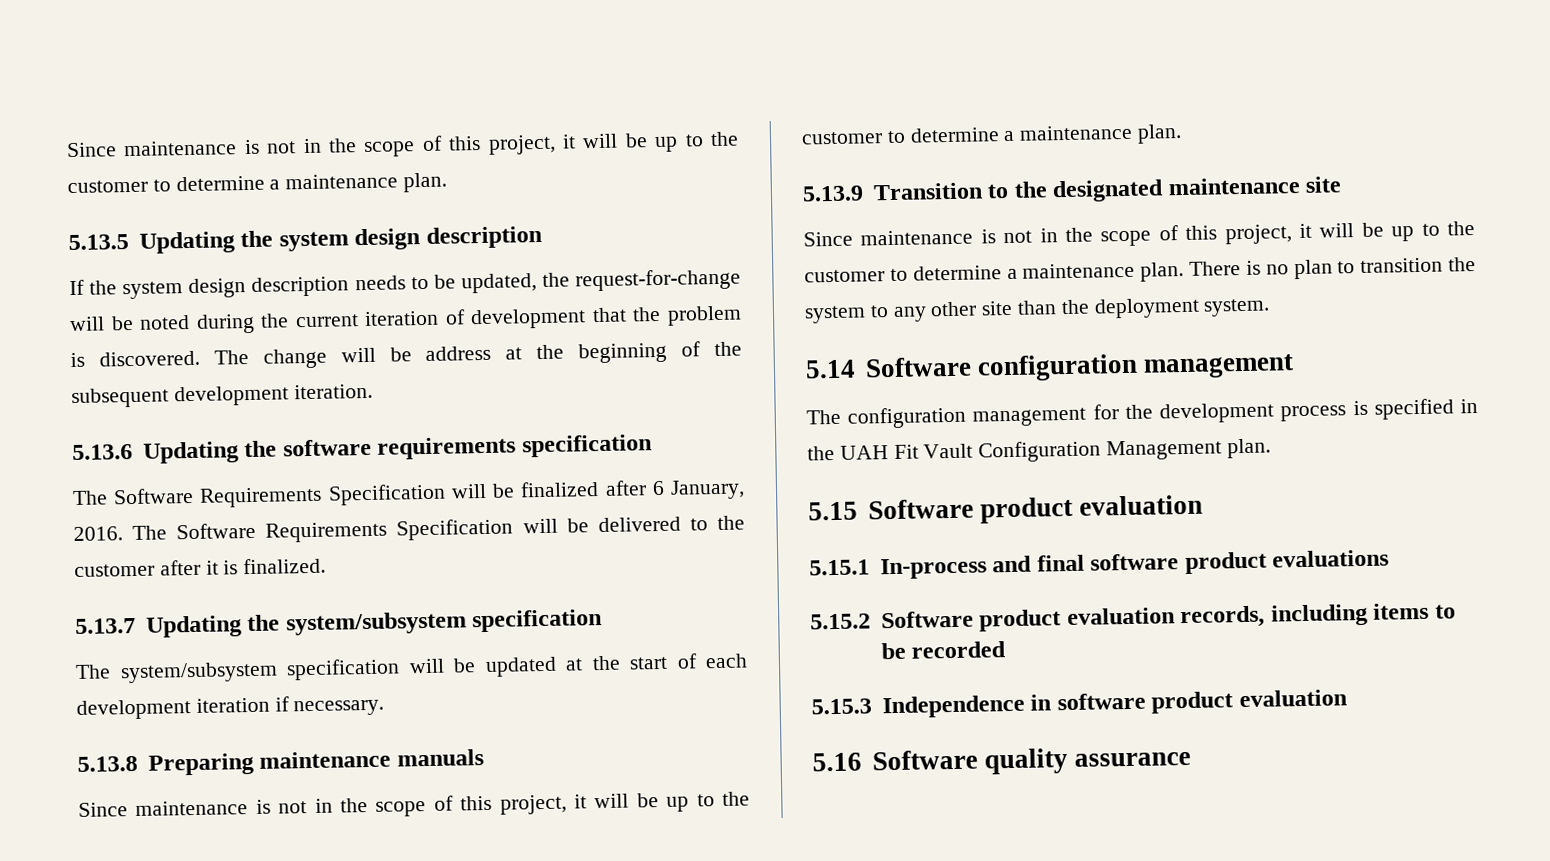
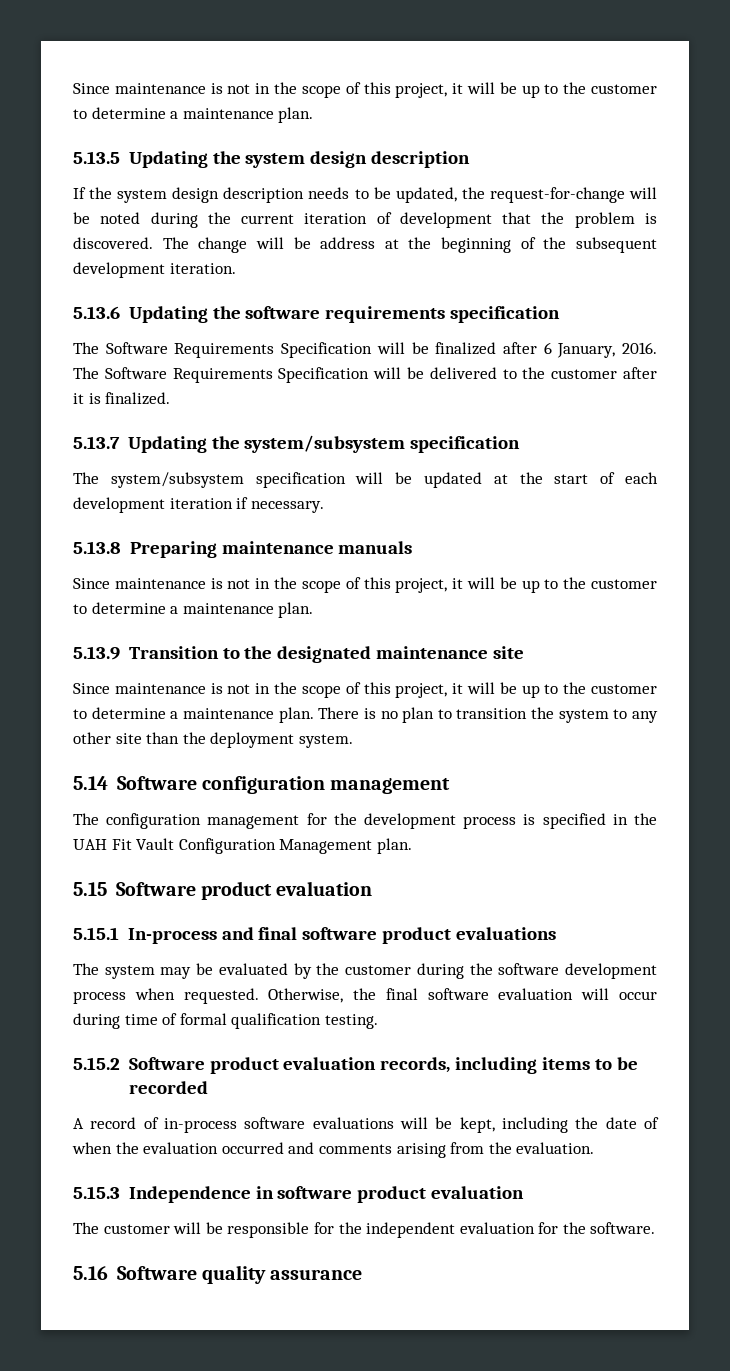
+ The system may be evaluated by the customer during the software development process when requested. Otherwise, the final software evaluation will occur during time of formal qualification testing.
+ A record of in-process software evaluations will be kept, including the date of when the evaluation occurred and comments arising from the evaluation.
+ The customer will be responsible for the independent evaluation for the software.

